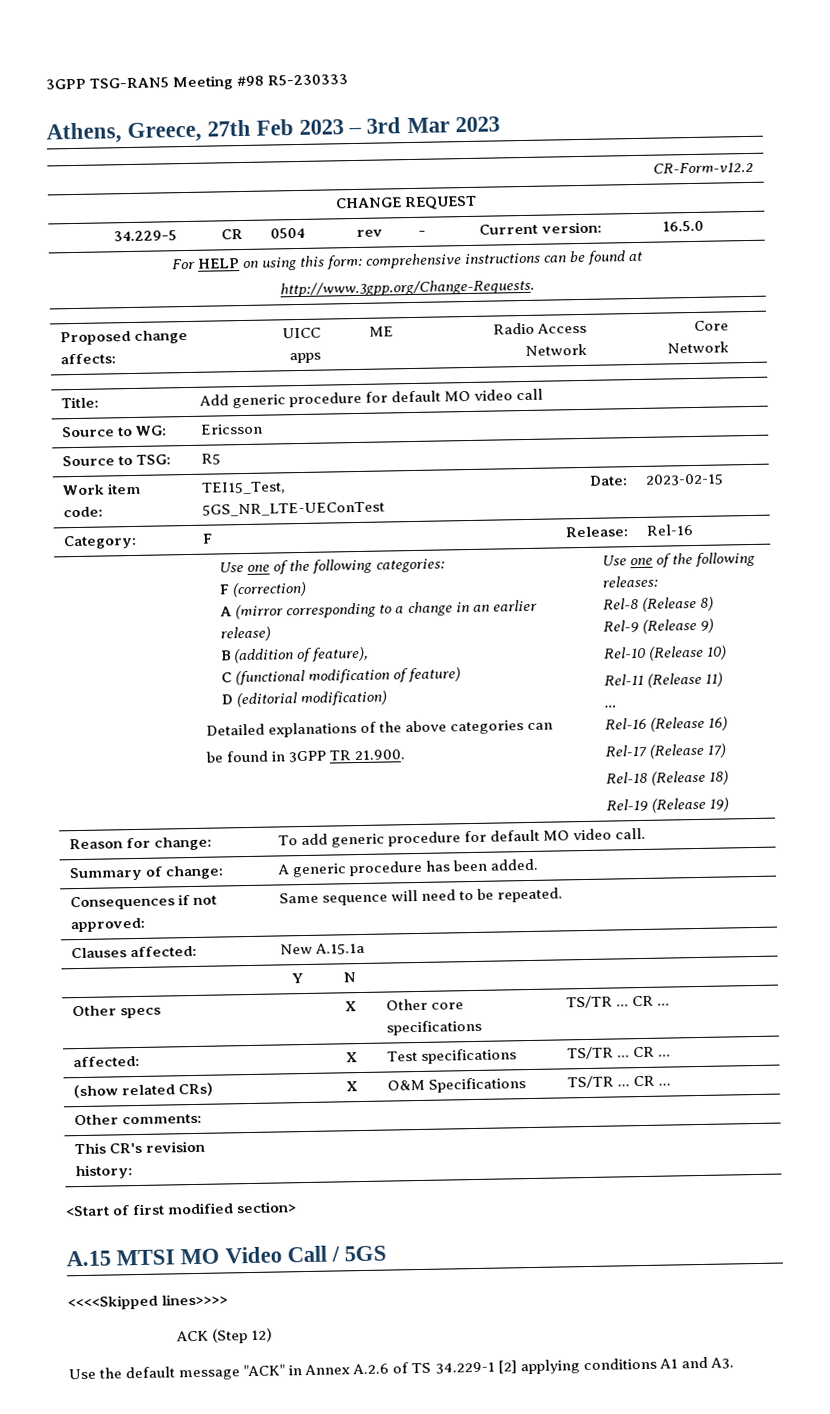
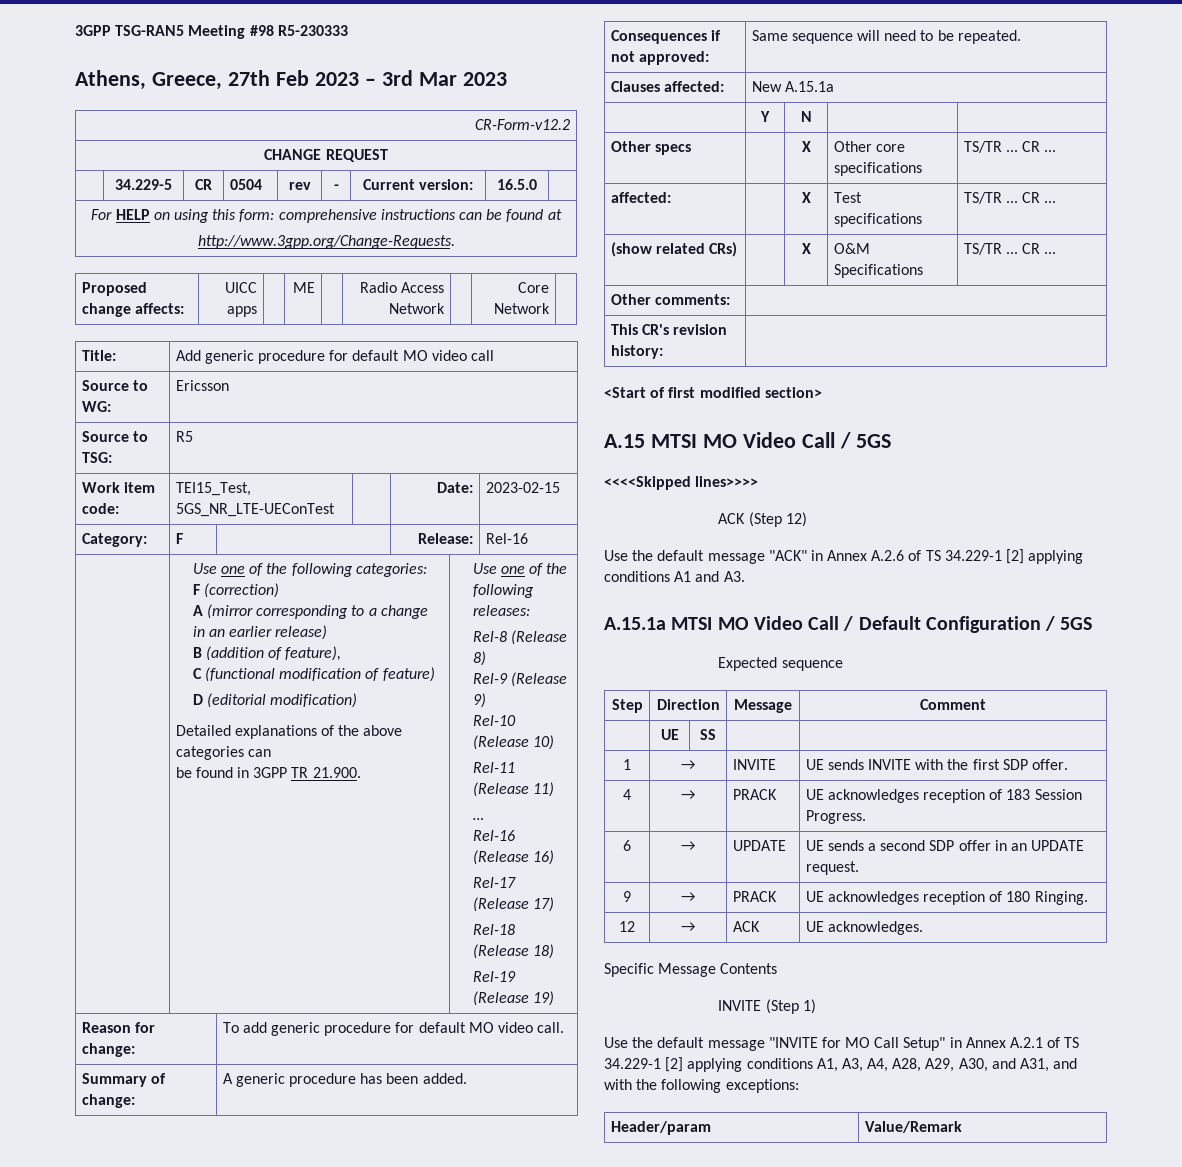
+ A.15.1a MTSI MO Video Call / Default Configuration / 5GS
+ Expected sequence
+ Step | Direction | Message | Comment
+ | UE | SS | |
+ 1 | → | INVITE | UE sends INVITE with the first SDP offer.
+ 4 | → | PRACK | UE acknowledges reception of 183 Session Progress.
+ 6 | → | UPDATE | UE sends a second SDP offer in an UPDATE request.
+ 9 | → | PRACK | UE acknowledges reception of 180 Ringing.
+ 12 | → | ACK | UE acknowledges.
+ Specific Message Contents
+ INVITE (Step 1)
+ Use the default message "INVITE for MO Call Setup" in Annex A.2.1 of TS 34.229-1 [2] applying conditions A1, A3, A4, A28, A29, A30, and A31, and with the following exceptions:
+ Header/param | Value/Remark

